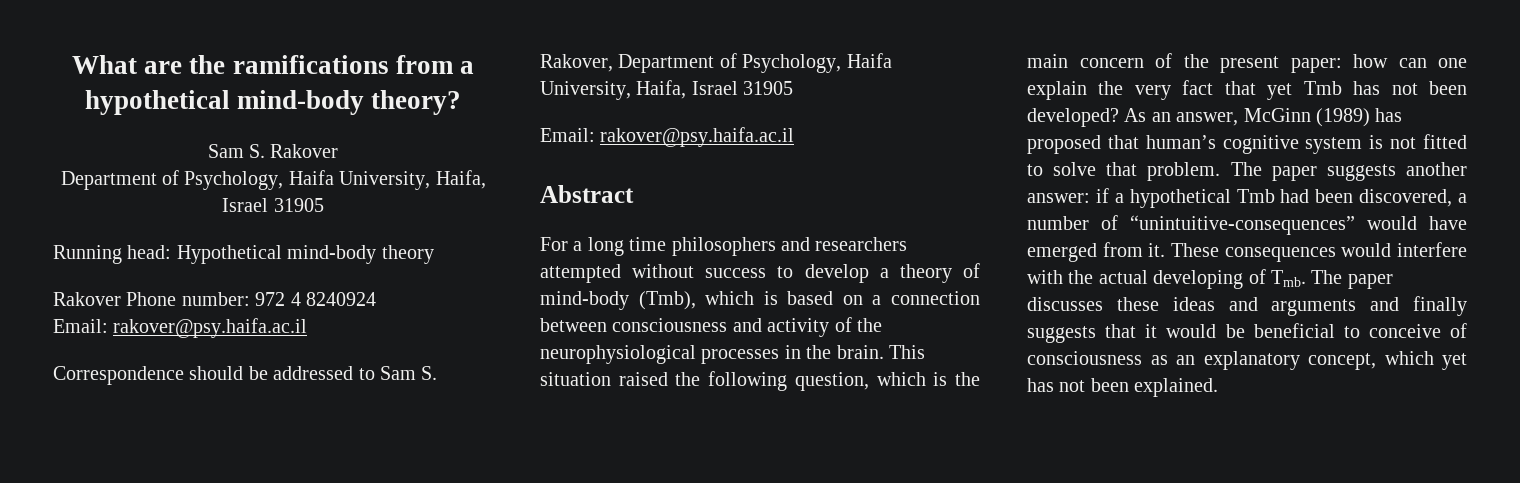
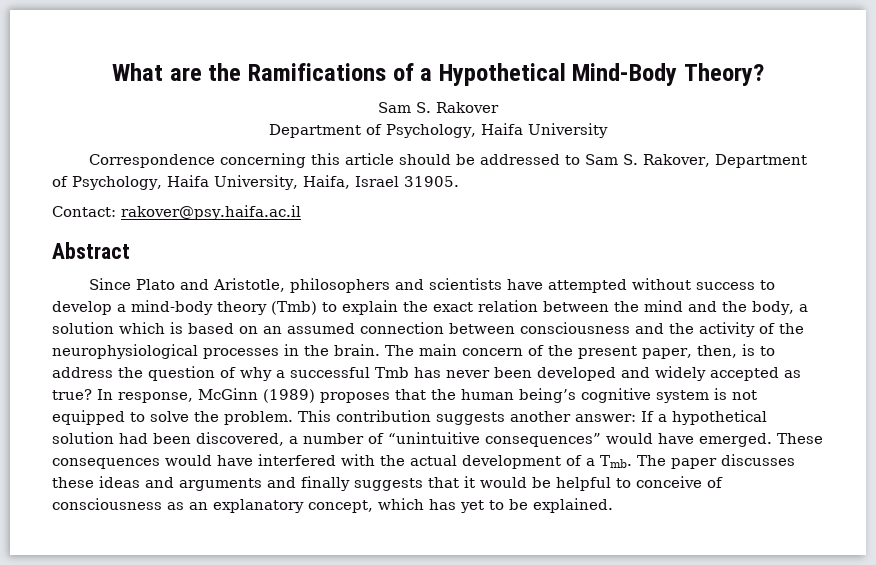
- What are the ramifications from a hypothetical mind-body theory?
+ What are the Ramifications of a Hypothetical Mind-Body Theory?
  Sam S. Rakover
- Department of Psychology, Haifa University, Haifa, Israel 31905
- Running head: Hypothetical mind-body theory
- Rakover Phone number: 972 4 8240924
- Email: rakover@psy.haifa.ac.il
- Correspondence should be addressed to Sam S. Rakover, Department of Psychology, Haifa University, Haifa, Israel 31905
- Email: rakover@psy.haifa.ac.il
+ Department of Psychology, Haifa University
+ Correspondence concerning this article should be addressed to Sam S. Rakover, Department of Psychology, Haifa University, Haifa, Israel 31905.
+ Contact: rakover@psy.haifa.ac.il
- For a long time philosophers and researchers attempted without success to develop a theory of mind-body (Tmb), which is based on a connection between consciousness and activity of the neurophysiological processes in the brain.
+ Since Plato and Aristotle, philosophers and scientists have attempted without success to develop a mind-body theory (Tmb) to explain the exact relation between the mind and the body, a solution which is based on an assumed connection between consciousness and the activity of the neurophysiological processes in the brain.
- This situation raised the following question, which is the main concern of the present paper: how can one explain the very fact that yet Tmb has not been developed? As an answer, McGinn (1989) has proposed that human’s cognitive system is not fitted to solve that problem. The paper suggests another answer: if a hypothetical Tmb had been discovered, a number of “unintuitive-consequences” would have emerged from it.
+ The main concern of the present paper, then, is to address the question of why a successful Tmb has never been developed and widely accepted as true? In response, McGinn (1989) proposes that the human being’s cognitive system is not equipped to solve the problem. This contribution suggests another answer: If a hypothetical solution had been discovered, a number of “unintuitive consequences” would have emerged.
- These consequences would interfere with the actual developing of Tmb. The paper discusses these ideas and arguments and finally suggests that it would be beneficial to conceive of consciousness as an explanatory concept, which yet has not been explained.
+ These consequences would have interfered with the actual development of a Tmb. The paper discusses these ideas and arguments and finally suggests that it would be helpful to conceive of consciousness as an explanatory concept, which has yet to be explained.

